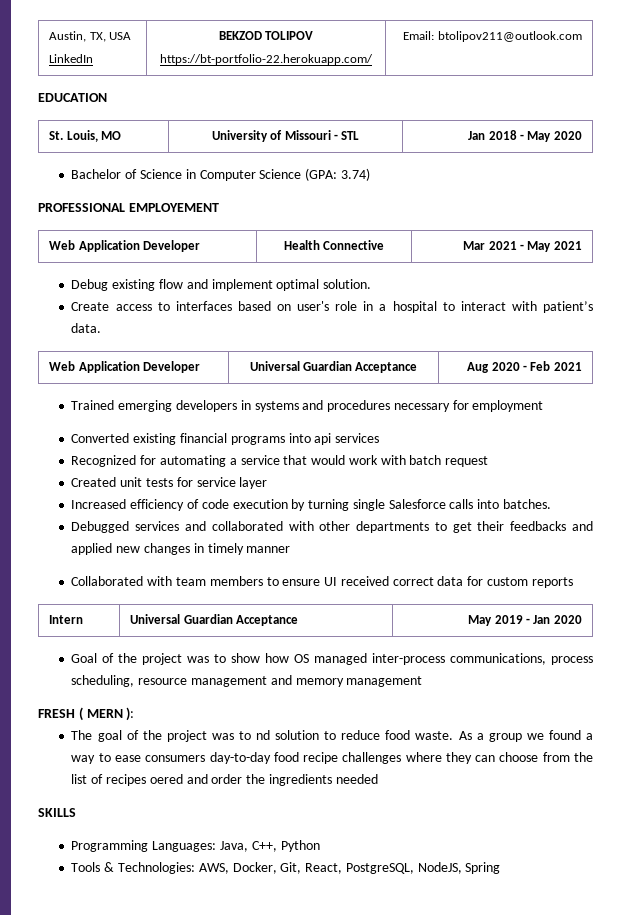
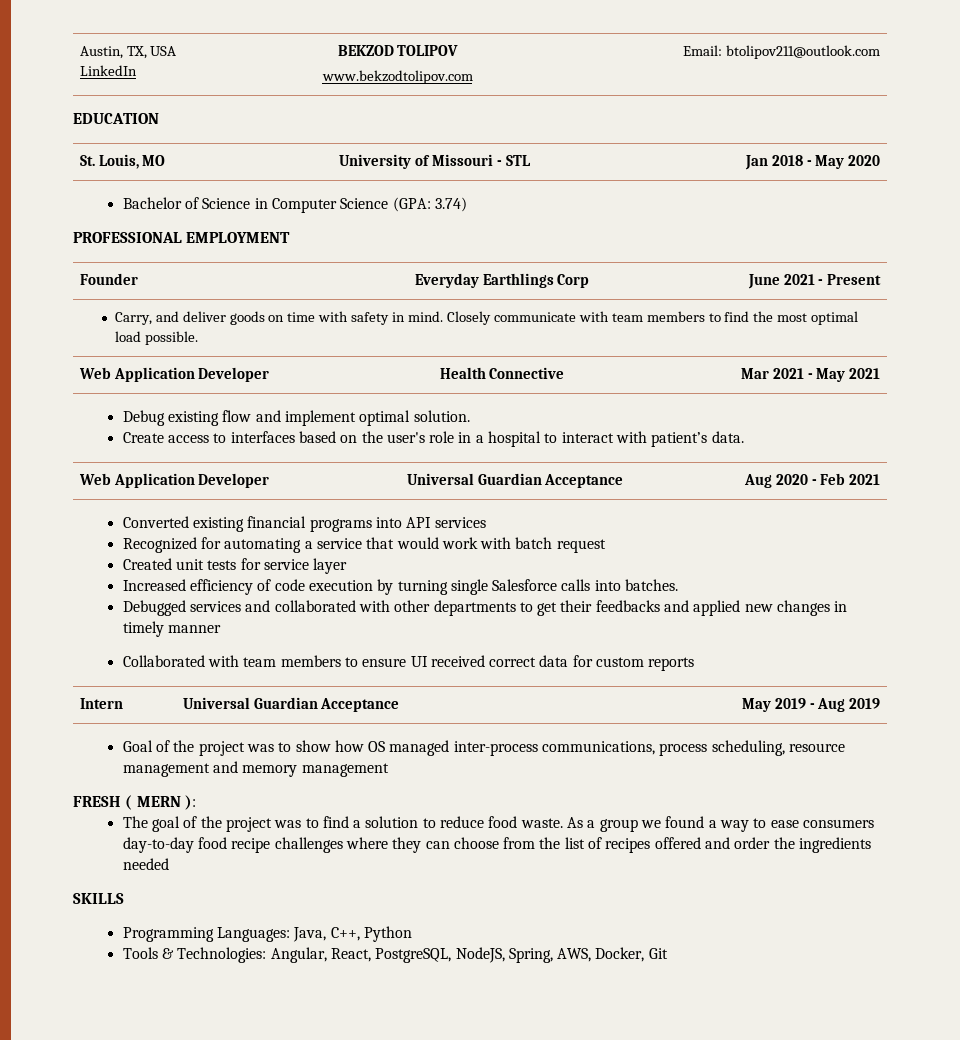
  Austin, TX, USA
  LinkedIn | BEKZOD TOLIPOV
- https://bt-portfolio-22.herokuapp.com/ | Email: btolipov211@outlook.com
+ www.bekzodtolipov.com | Email: btolipov211@outlook.com
- PROFESSIONAL EMPLOYEMENT
+ PROFESSIONAL EMPLOYMENT
+ Founder | Everyday Earthlings Corp | June 2021 - Present
+ Carry, and deliver goods on time with safety in mind. Closely communicate with team members to find the most optimal load possible.
- Create access to interfaces based on user's role in a hospital to interact with patient’s data.
+ Create access to interfaces based on the user's role in a hospital to interact with patient’s data.
- Trained emerging developers in systems and procedures necessary for employment
- Converted existing financial programs into api services
+ Converted existing financial programs into API services
- Intern | Universal Guardian Acceptance | May 2019 - Jan 2020
+ Intern | Universal Guardian Acceptance | May 2019 - Aug 2019
- The goal of the project was to nd solution to reduce food waste.
+ The goal of the project was to find a solution to reduce food waste.
- As a group we found a way to ease consumers day-to-day food recipe challenges where they can choose from the list of recipes oered and order the ingredients needed
+ As a group we found a way to ease consumers day-to-day food recipe challenges where they can choose from the list of recipes offered and order the ingredients needed
- Tools & Technologies: AWS, Docker, Git, React, PostgreSQL, NodeJS, Spring
+ Tools & Technologies: Angular, React, PostgreSQL, NodeJS, Spring, AWS, Docker, Git

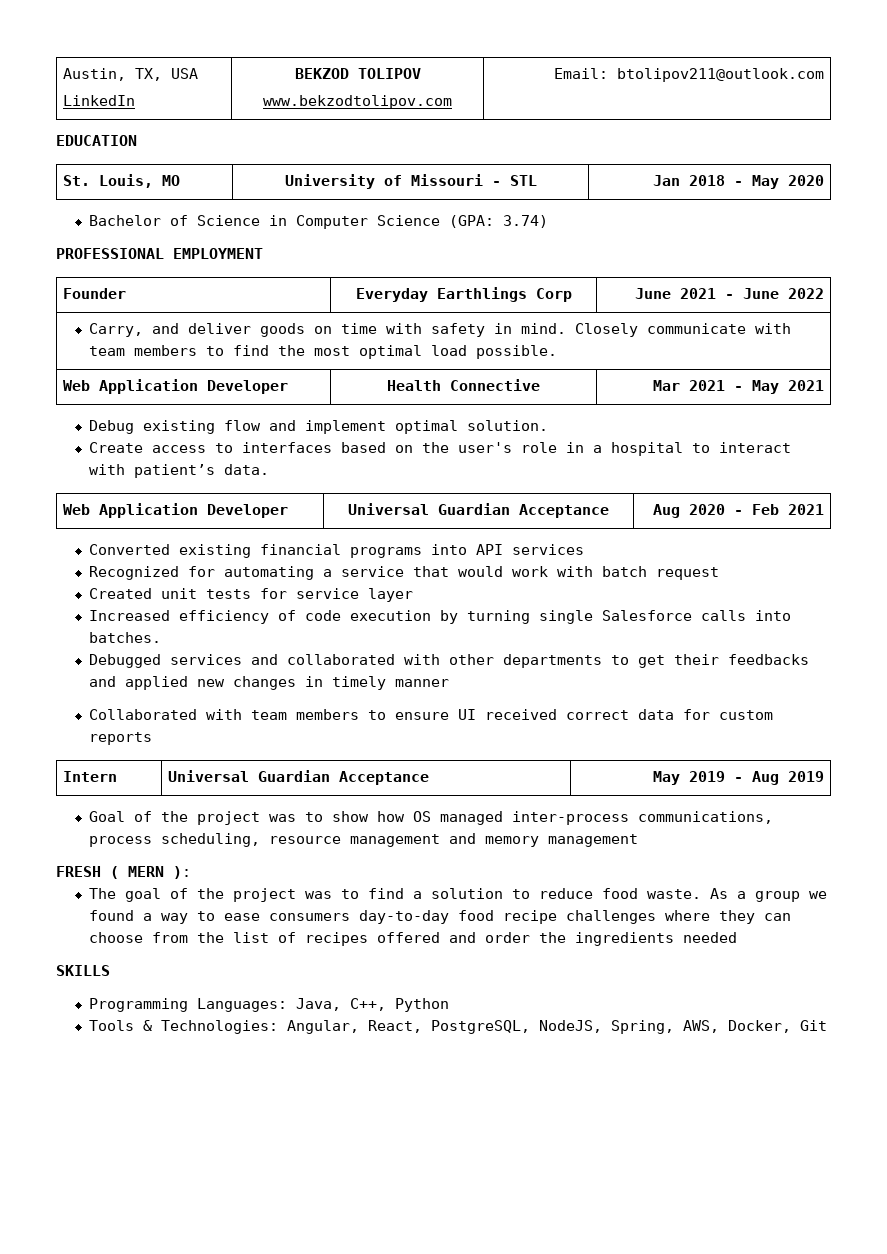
- Founder | Everyday Earthlings Corp | June 2021 - Present
+ Founder | Everyday Earthlings Corp | June 2021 - June 2022

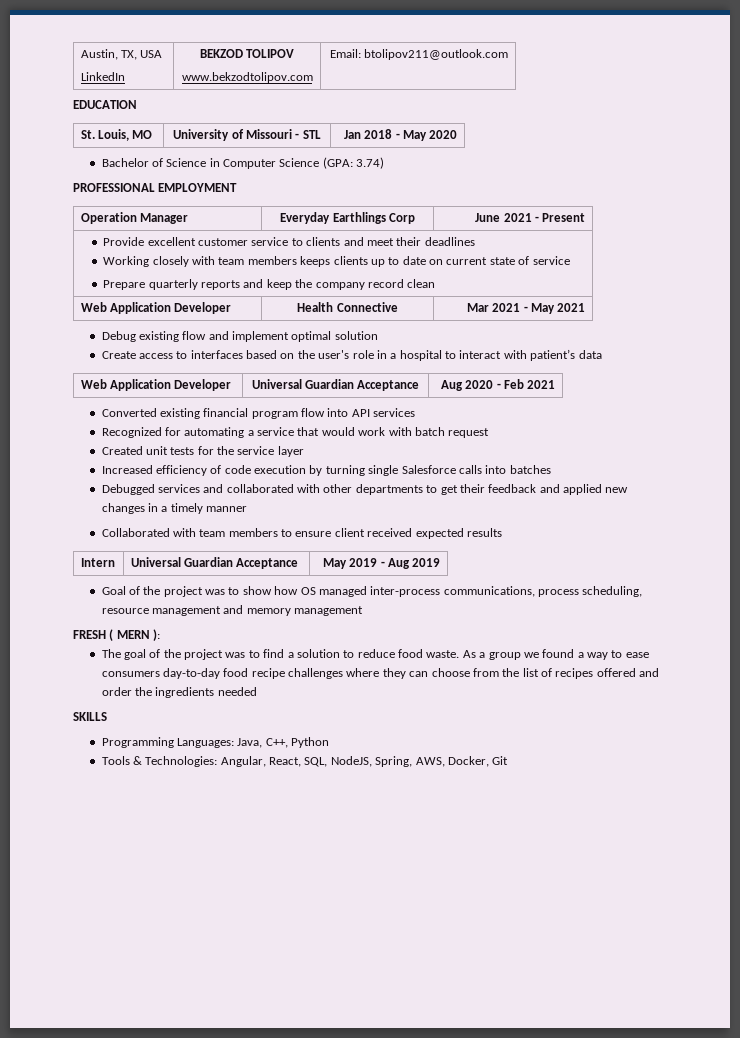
- Founder | Everyday Earthlings Corp | June 2021 - June 2022
- Carry, and deliver goods on time with safety in mind. Closely communicate with team members to find the most optimal load possible.
+ Operation Manager | Everyday Earthlings Corp | June 2021 - Present
+ Provide excellent customer service to clients and meet their deadlines
+ Working closely with team members keeps clients up to date on current state of service
+ Prepare quarterly reports and keep the company record clean
- Debug existing flow and implement optimal solution.
+ Debug existing flow and implement optimal solution
- Create access to interfaces based on the user's role in a hospital to interact with patient’s data.
+ Create access to interfaces based on the user's role in a hospital to interact with patient’s data
- Converted existing financial programs into API services
+ Converted existing financial program flow into API services
- Created unit tests for service layer
+ Created unit tests for the service layer
- Increased efficiency of code execution by turning single Salesforce calls into batches.
+ Increased efficiency of code execution by turning single Salesforce calls into batches
- Debugged services and collaborated with other departments to get their feedbacks and applied new changes in timely manner
+ Debugged services and collaborated with other departments to get their feedback and applied new changes in a timely manner
- Collaborated with team members to ensure UI received correct data for custom reports
+ Collaborated with team members to ensure client received expected results
- Tools & Technologies: Angular, React, PostgreSQL, NodeJS, Spring, AWS, Docker, Git
+ Tools & Technologies: Angular, React, SQL, NodeJS, Spring, AWS, Docker, Git

